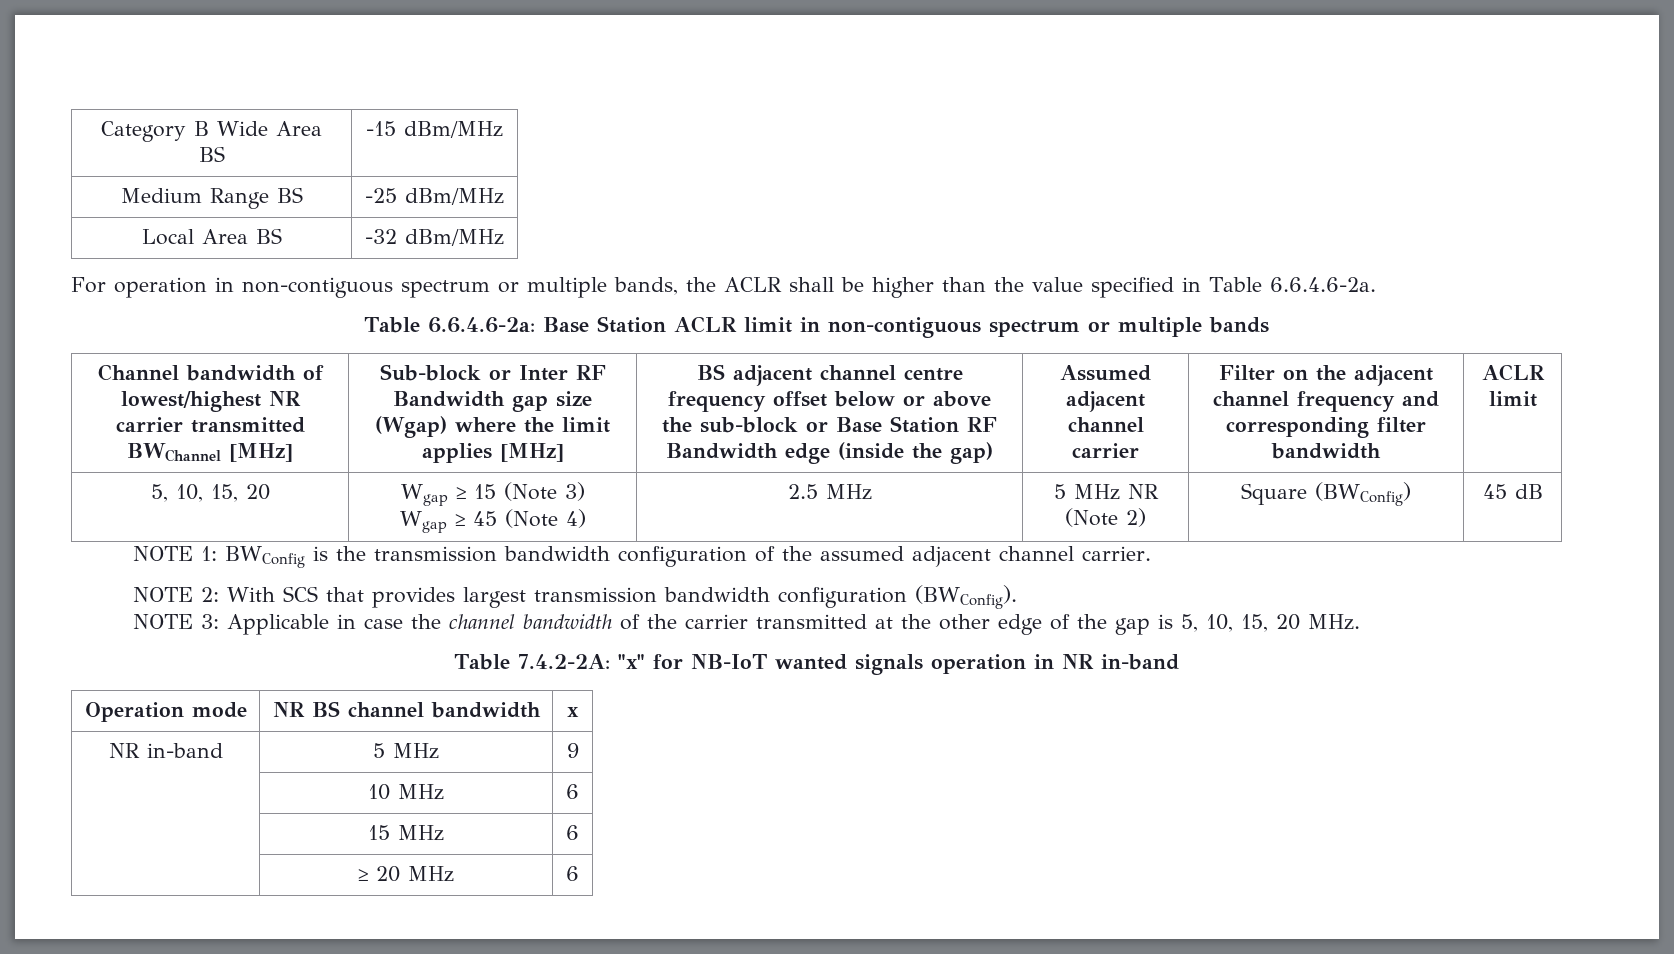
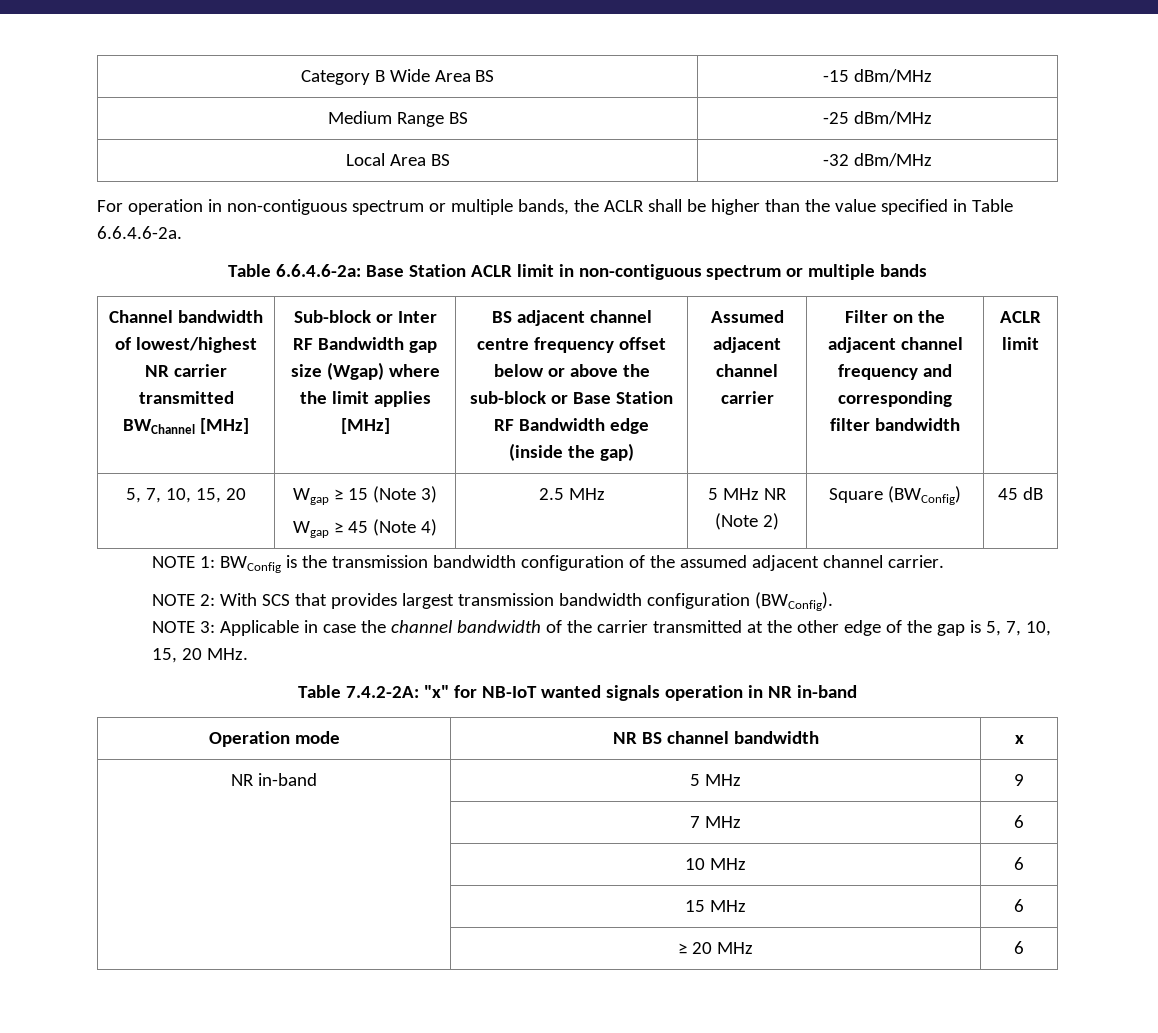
- 5, 10, 15, 20 | Wgap ≥ 15 (Note 3)
+ 5, 7, 10, 15, 20 | Wgap ≥ 15 (Note 3)
- NOTE 3: Applicable in case the channel bandwidth of the carrier transmitted at the other edge of the gap is 5, 10, 15, 20 MHz.
+ NOTE 3: Applicable in case the channel bandwidth of the carrier transmitted at the other edge of the gap is 5, 7, 10, 15, 20 MHz.
+ | 7 MHz | 6

